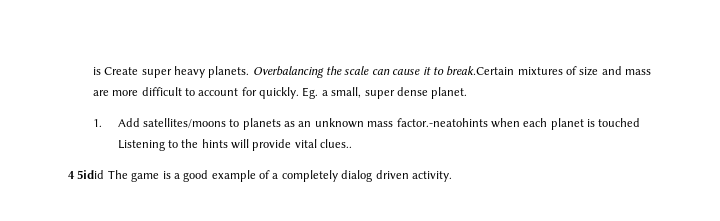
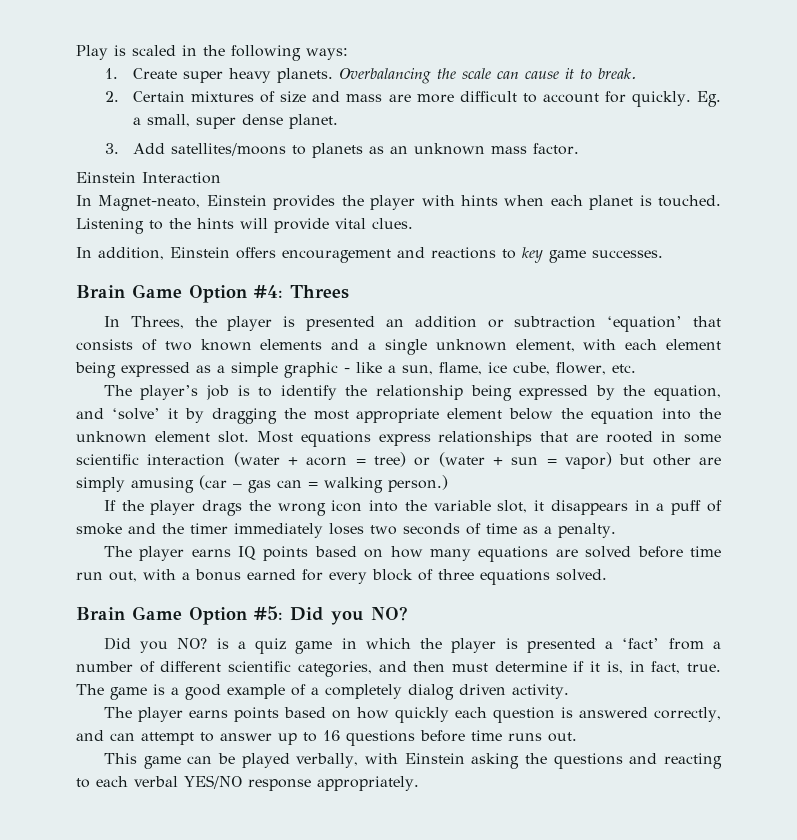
- is Create super heavy planets.
+ Play is scaled in the following ways:
+ 1. Create super heavy planets.
- Overbalancing the scale can cause it to break.Certain mixtures of size and mass are more difficult to account for quickly.
+ Overbalancing the scale can cause it to break.
+ 2. Certain mixtures of size and mass are more difficult to account for quickly.
- 1. Add satellites/moons to planets as an unknown mass factor.-neatohints when each planet is touched Listening to the hints will provide vital clues..
- 4 5idid The game is a good example of a completely dialog driven activity.
+ 3. Add satellites/moons to planets as an unknown mass factor.
+ Einstein Interaction
+ In Magnet-neato, Einstein provides the player with hints when each planet is touched. Listening to the hints will provide vital clues.
+ In addition, Einstein offers encouragement and reactions to key game successes.
+ Brain Game Option #4: Threes
+ In Threes, the player is presented an addition or subtraction ‘equation’ that consists of two known elements and a single unknown element, with each element being expressed as a simple graphic - like a sun, flame, ice cube, flower, etc.
+ The player’s job is to identify the relationship being expressed by the equation, and ‘solve’ it by dragging the most appropriate element below the equation into the unknown element slot. Most equations express relationships that are rooted in some scientific interaction (water + acorn = tree) or (water + sun = vapor) but other are simply amusing (car – gas can = walking person.)
+ If the player drags the wrong icon into the variable slot, it disappears in a puff of smoke and the timer immediately loses two seconds of time as a penalty.
+ The player earns IQ points based on how many equations are solved before time run out, with a bonus earned for every block of three equations solved.
+ Brain Game Option #5: Did you NO?
+ Did you NO? is a quiz game in which the player is presented a ‘fact’ from a number of different scientific categories, and then must determine if it is, in fact, true. The game is a good example of a completely dialog driven activity.
+ The player earns points based on how quickly each question is answered correctly, and can attempt to answer up to 16 questions before time runs out.
+ This game can be played verbally, with Einstein asking the questions and reacting to each verbal YES/NO response appropriately.

